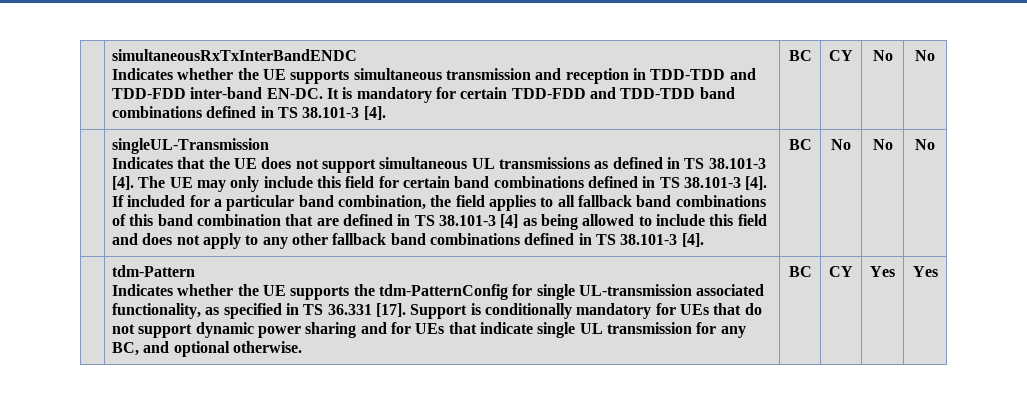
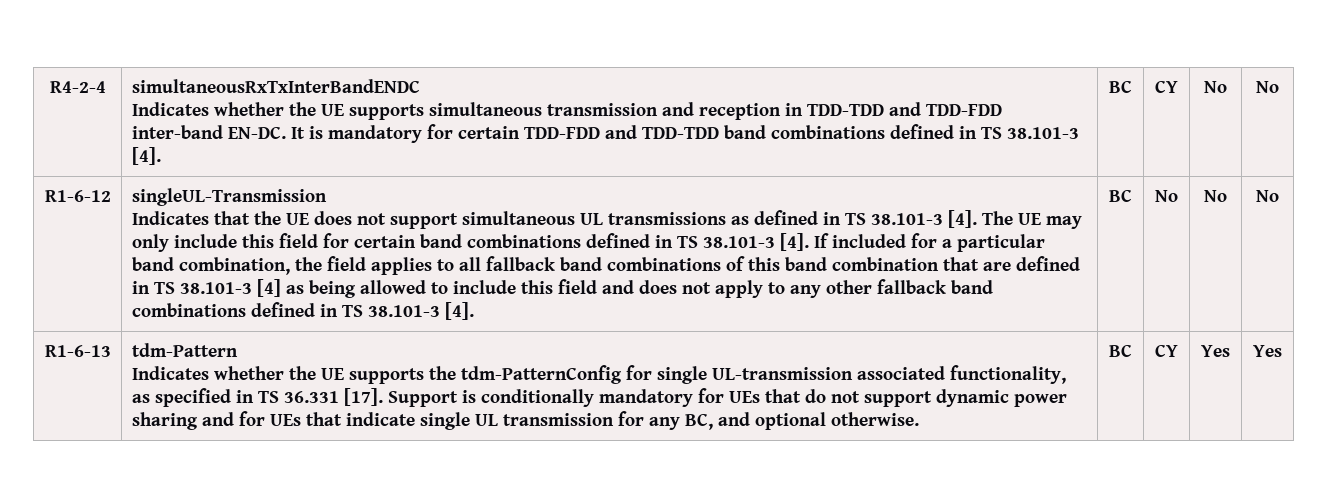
- | simultaneousRxTxInterBandENDC
+ R4-2-4 | simultaneousRxTxInterBandENDC
+ R1-6-12
+ R1-6-13

